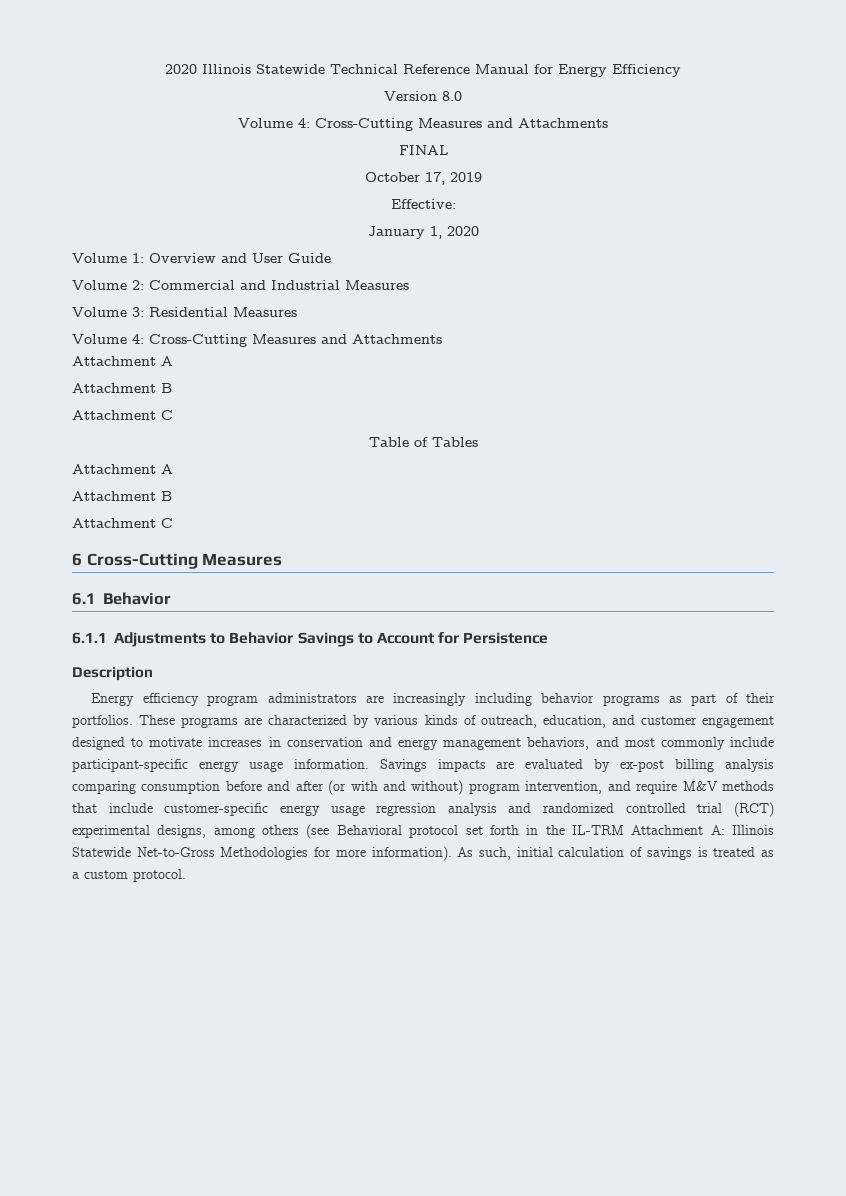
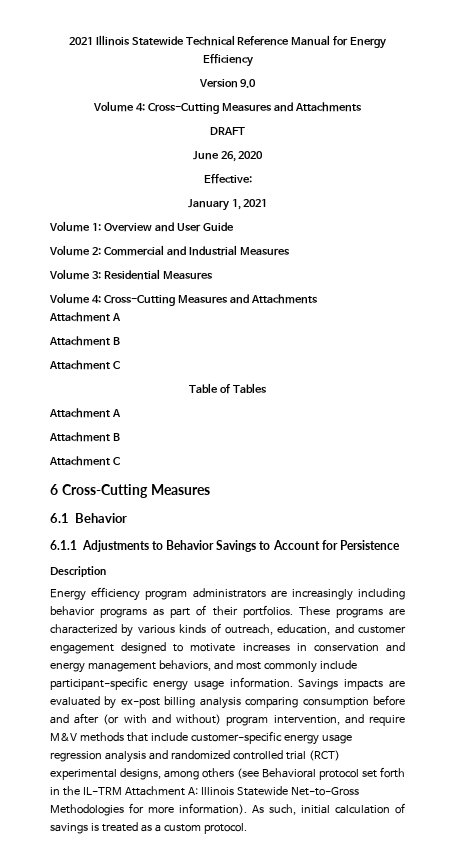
- 2020 Illinois Statewide Technical Reference Manual for Energy Efficiency
+ 2021 Illinois Statewide Technical Reference Manual for Energy Efficiency
- Version 8.0
+ Version 9.0
  Volume 4: Cross-Cutting Measures and Attachments
- FINAL
- October 17, 2019
+ DRAFT
+ June 26, 2020
- January 1, 2020
+ January 1, 2021

